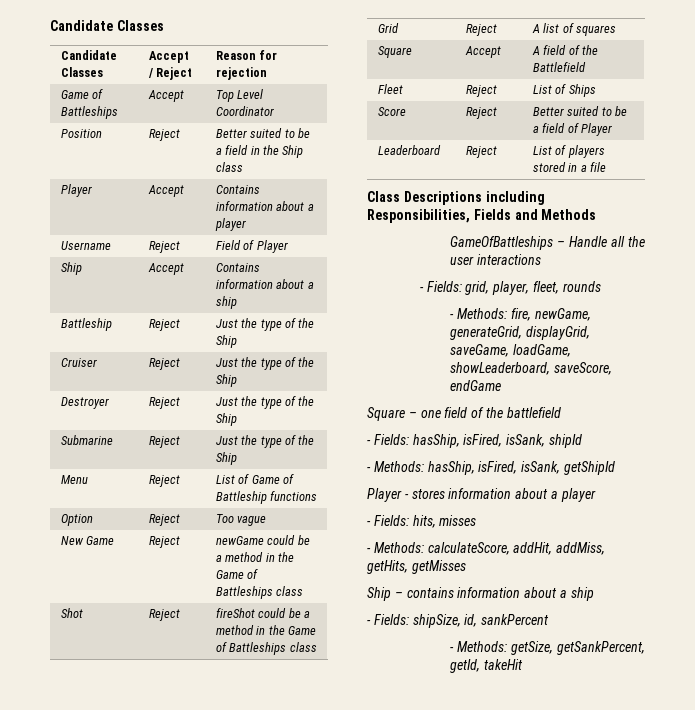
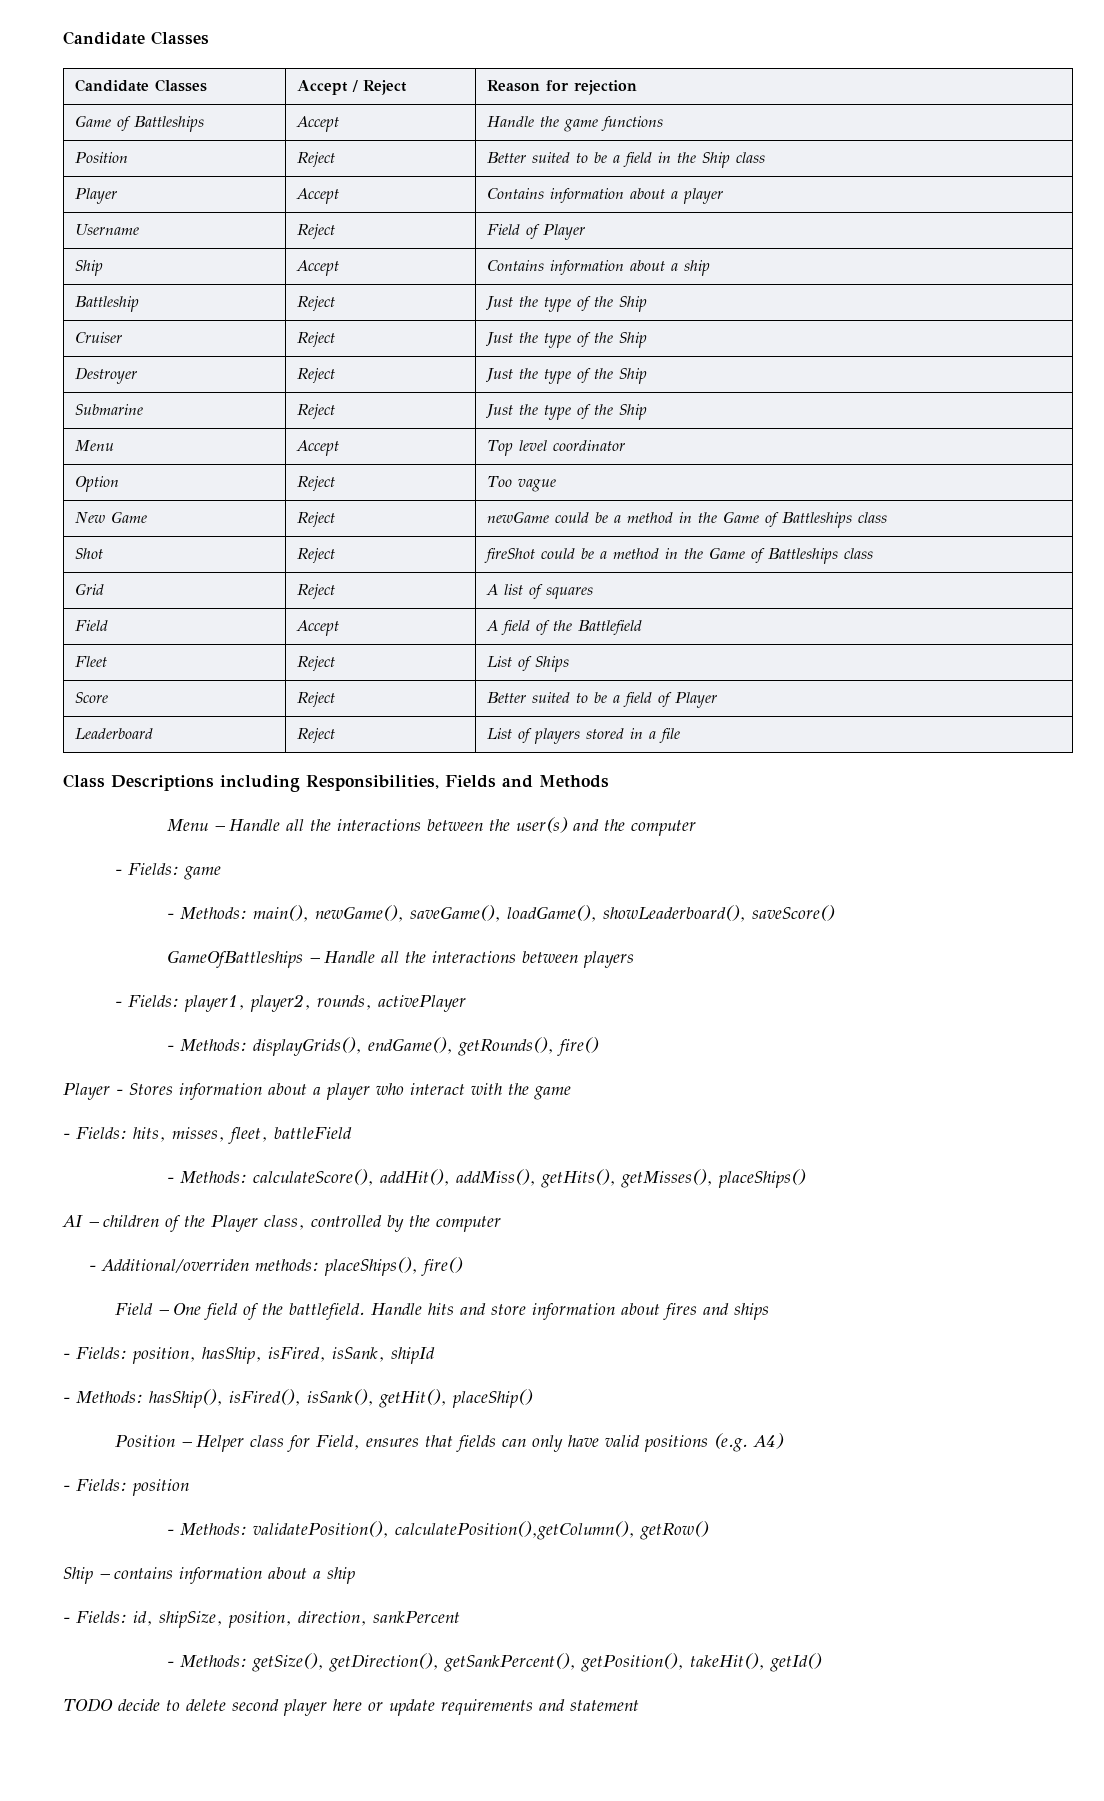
- Game of Battleships | Accept | Top Level Coordinator
+ Game of Battleships | Accept | Handle the game functions
- Menu | Reject | List of Game of Battleship functions
+ Menu | Accept | Top level coordinator
- Square | Accept | A field of the Battlefield
+ Field | Accept | A field of the Battlefield
+ Menu – Handle all the interactions between the user(s) and the computer
+ - Fields: game
+ - Methods: main(), newGame(), saveGame(), loadGame(), showLeaderboard(), saveScore()
- GameOfBattleships – Handle all the user interactions
- - Fields: grid, player, fleet, rounds
- - Methods: fire, newGame, generateGrid, displayGrid, saveGame, loadGame, showLeaderboard, saveScore, endGame
- Square – one field of the battlefield
- - Fields: hasShip, isFired, isSank, shipId
+ GameOfBattleships – Handle all the interactions between players
+ - Fields: player1, player2, rounds, activePlayer
+ - Methods: displayGrids(), endGame(), getRounds(), fire()
+ Player - Stores information about a player who interact with the game
+ - Fields: hits, misses, fleet, battleField
+ - Methods: calculateScore(), addHit(), addMiss(), getHits(), getMisses(), placeShips()
+ AI – children of the Player class, controlled by the computer
+ - Additional/overriden methods: placeShips(), fire()
+ Field – One field of the battlefield. Handle hits and store information about fires and ships
+ - Fields: position, hasShip, isFired, isSank, shipId
- - Methods: hasShip, isFired, isSank, getShipId
- Player - stores information about a player
- - Fields: hits, misses
- - Methods: calculateScore, addHit, addMiss, getHits, getMisses
+ - Methods: hasShip(), isFired(), isSank(), getHit(), placeShip()
+ Position – Helper class for Field, ensures that fields can only have valid positions (e.g. A4)
+ - Fields: position
+ - Methods: validatePosition(), calculatePosition(),getColumn(), getRow()
- - Fields: shipSize, id, sankPercent
+ - Fields: id, shipSize, position, direction, sankPercent
- - Methods: getSize, getSankPercent, getId, takeHit
+ - Methods: getSize(), getDirection(), getSankPercent(), getPosition(), takeHit(), getId()
+ TODO decide to delete second player here or update requirements and statement

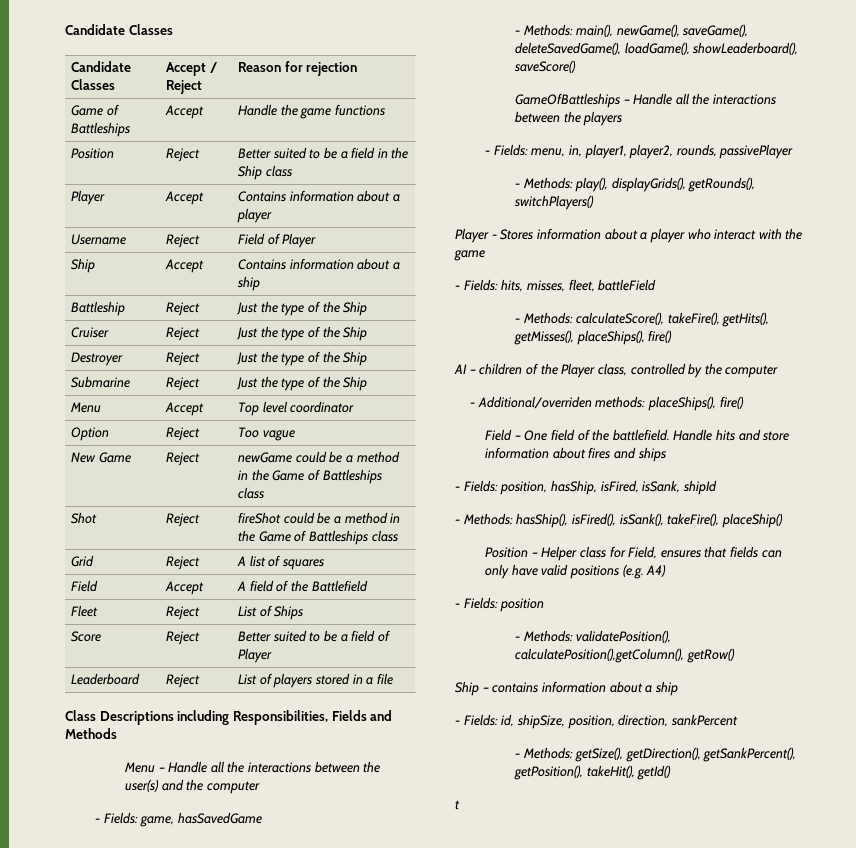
- - Fields: game
+ - Fields: game, hasSavedGame
- - Methods: main(), newGame(), saveGame(), loadGame(), showLeaderboard(), saveScore()
+ - Methods: main(), newGame(), saveGame(), deleteSavedGame(), loadGame(), showLeaderboard(), saveScore()
- GameOfBattleships – Handle all the interactions between players
+ GameOfBattleships – Handle all the interactions between the players
- - Fields: player1, player2, rounds, activePlayer
- - Methods: displayGrids(), endGame(), getRounds(), fire()
+ - Fields: menu, in, player1, player2, rounds, passivePlayer
+ - Methods: play(), displayGrids(), getRounds(), switchPlayers()
- - Methods: calculateScore(), addHit(), addMiss(), getHits(), getMisses(), placeShips()
+ - Methods: calculateScore(), takeFire(), getHits(), getMisses(), placeShips(), fire()
- - Methods: hasShip(), isFired(), isSank(), getHit(), placeShip()
+ - Methods: hasShip(), isFired(), isSank(), takeFire(), placeShip()
- TODO decide to delete second player here or update requirements and statement
+ t

